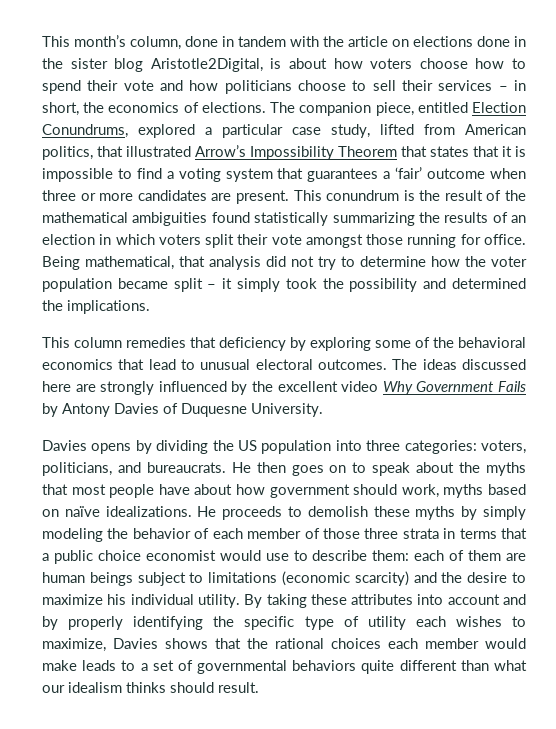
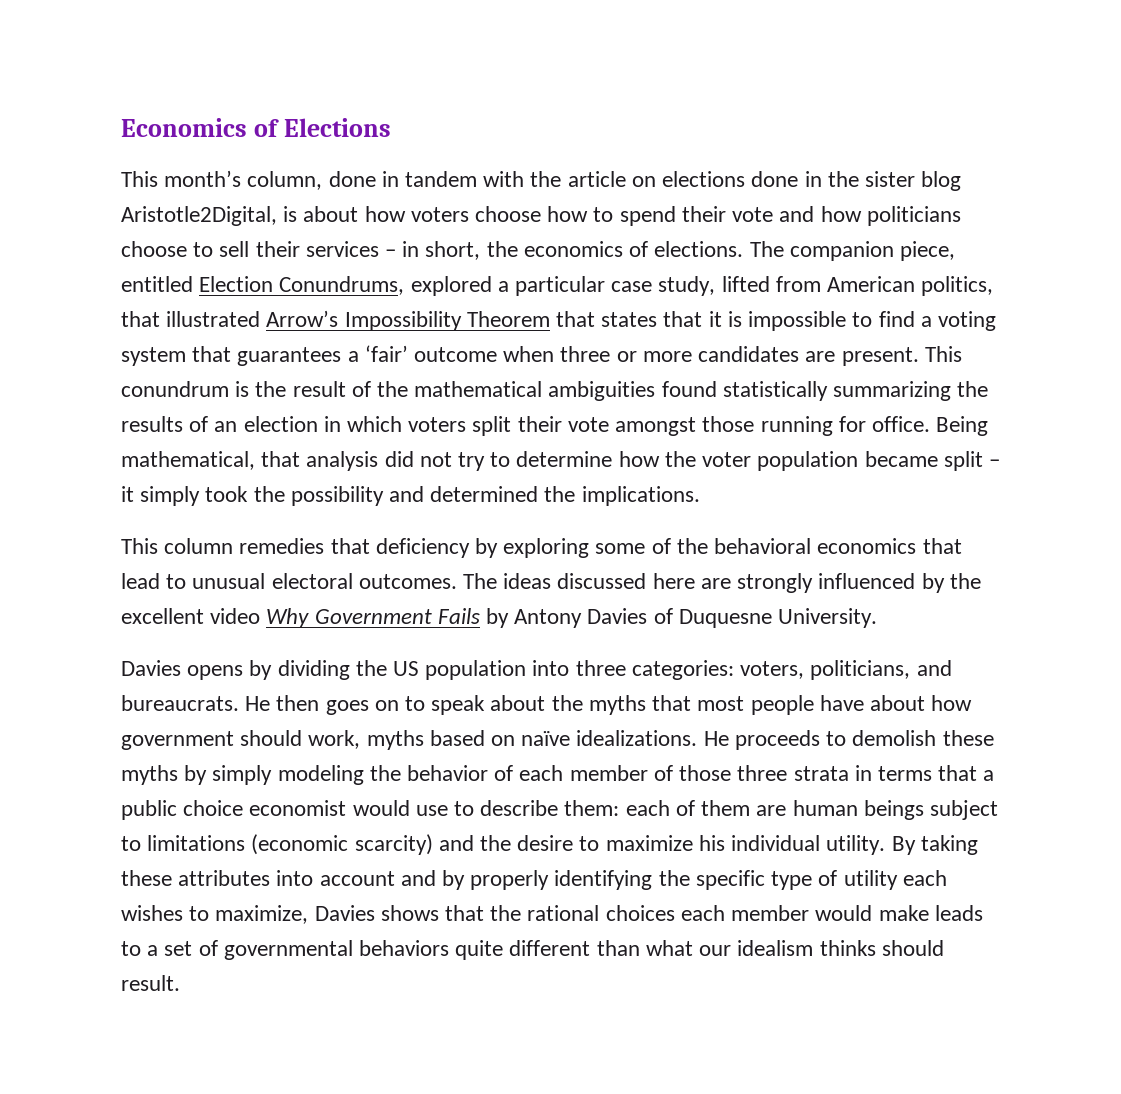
+ Economics of Elections

